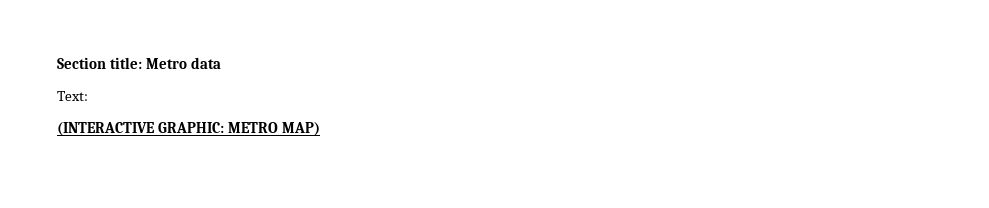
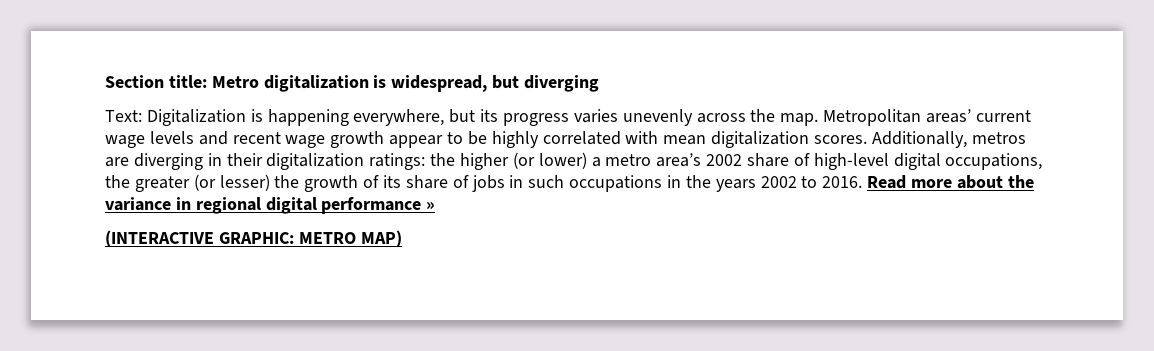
- Section title: Metro data
- Text:
+ Section title: Metro digitalization is widespread, but diverging
+ Text: Digitalization is happening everywhere, but its progress varies unevenly across the map. Metropolitan areas’ current wage levels and recent wage growth appear to be highly correlated with mean digitalization scores. Additionally, metros are diverging in their digitalization ratings: the higher (or lower) a metro area’s 2002 share of high-level digital occupations, the greater (or lesser) the growth of its share of jobs in such occupations in the years 2002 to 2016. Read more about the variance in regional digital performance »

